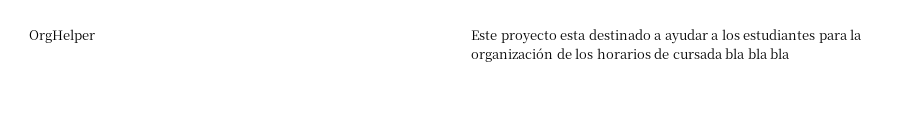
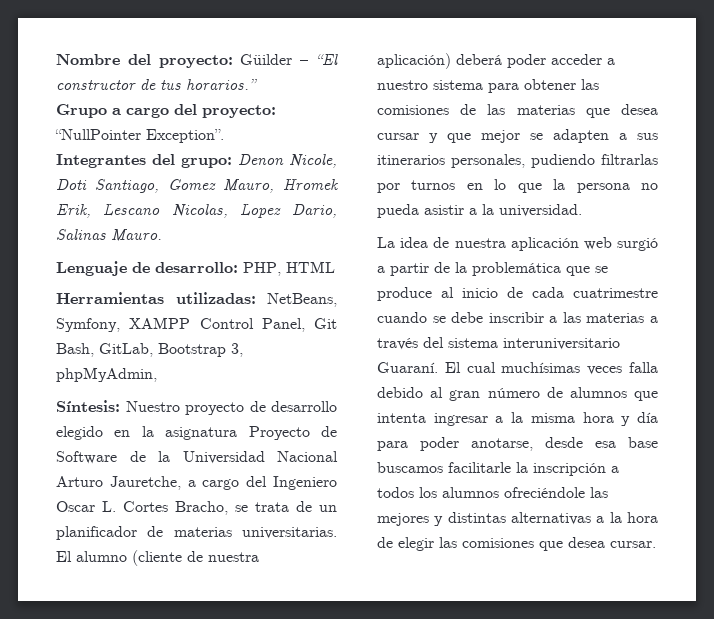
- OrgHelper
- Este proyecto esta destinado a ayudar a los estudiantes para la organización de los horarios de cursada bla bla bla
+ Nombre del proyecto: Güilder – “El constructor de tus horarios.”
+ Grupo a cargo del proyecto: “NullPointer Exception”.
+ Integrantes del grupo: Denon Nicole, Doti Santiago, Gomez Mauro, Hromek Erik, Lescano Nicolas, Lopez Dario, Salinas Mauro.
+ Lenguaje de desarrollo: PHP, HTML
+ Herramientas utilizadas: NetBeans, Symfony, XAMPP Control Panel, Git Bash, GitLab, Bootstrap 3, phpMyAdmin,
+ Síntesis: Nuestro proyecto de desarrollo elegido en la asignatura Proyecto de Software de la Universidad Nacional Arturo Jauretche, a cargo del Ingeniero Oscar L. Cortes Bracho, se trata de un planificador de materias universitarias. El alumno (cliente de nuestra aplicación) deberá poder acceder a nuestro sistema para obtener las comisiones de las materias que desea cursar y que mejor se adapten a sus itinerarios personales, pudiendo filtrarlas por turnos en lo que la persona no pueda asistir a la universidad.
+ La idea de nuestra aplicación web surgió a partir de la problemática que se produce al inicio de cada cuatrimestre cuando se debe inscribir a las materias a través del sistema interuniversitario Guaraní. El cual muchísimas veces falla debido al gran número de alumnos que intenta ingresar a la misma hora y día para poder anotarse, desde esa base buscamos facilitarle la inscripción a todos los alumnos ofreciéndole las mejores y distintas alternativas a la hora de elegir las comisiones que desea cursar.

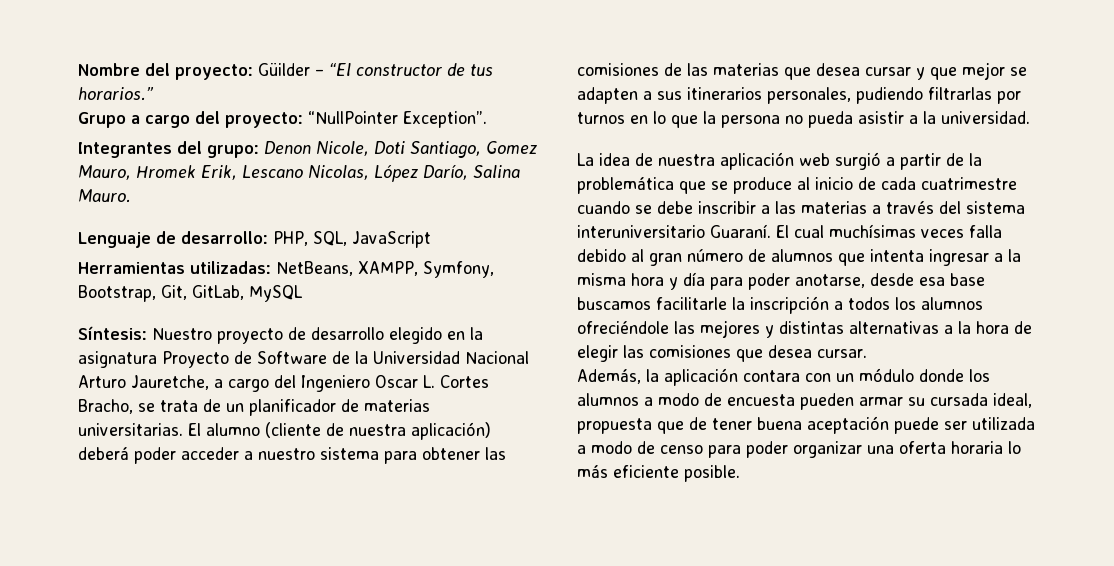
- Integrantes del grupo: Denon Nicole, Doti Santiago, Gomez Mauro, Hromek Erik, Lescano Nicolas, Lopez Dario, Salinas Mauro.
+ Integrantes del grupo: Denon Nicole, Doti Santiago, Gomez Mauro, Hromek Erik, Lescano Nicolas, López Darío, Salina Mauro.
- Lenguaje de desarrollo: PHP, HTML
+ Lenguaje de desarrollo: PHP, SQL, JavaScript
- Herramientas utilizadas: NetBeans, Symfony, XAMPP Control Panel, Git Bash, GitLab, Bootstrap 3, phpMyAdmin,
+ Herramientas utilizadas: NetBeans, XAMPP, Symfony, Bootstrap, Git, GitLab, MySQL
+ Además, la aplicación contara con un módulo donde los alumnos a modo de encuesta pueden armar su cursada ideal, propuesta que de tener buena aceptación puede ser utilizada a modo de censo para poder organizar una oferta horaria lo más eficiente posible.

